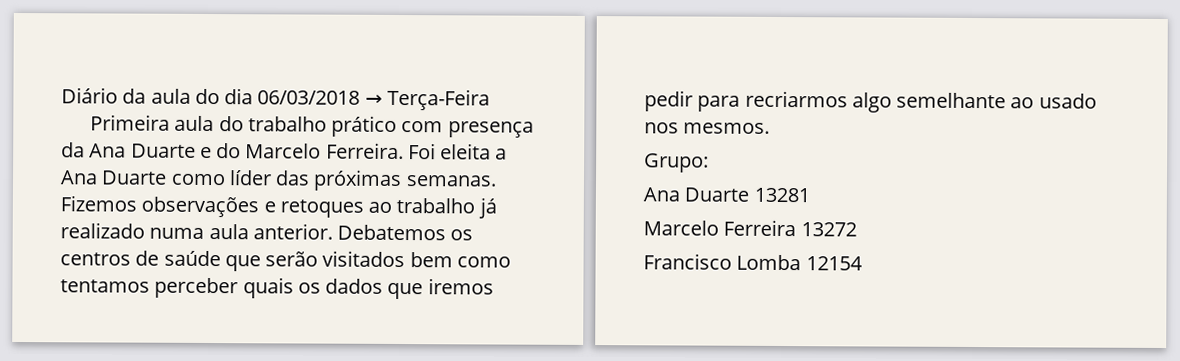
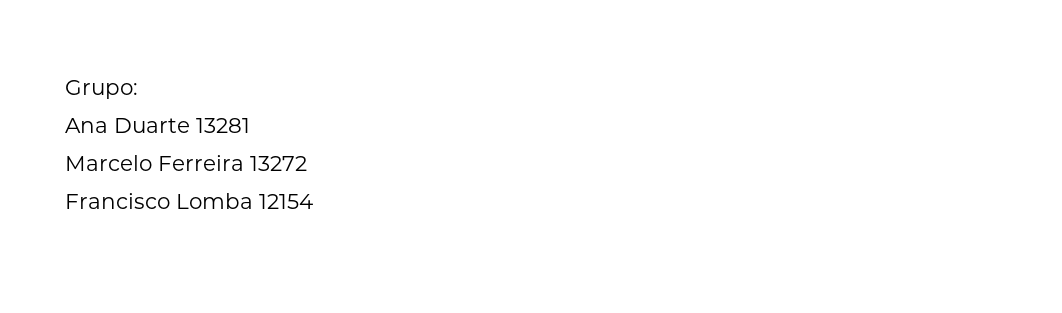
- Diário da aula do dia 06/03/2018 → Terça-Feira
- Primeira aula do trabalho prático com presença da Ana Duarte e do Marcelo Ferreira. Foi eleita a Ana Duarte como líder das próximas semanas. Fizemos observações e retoques ao trabalho já realizado numa aula anterior. Debatemos os centros de saúde que serão visitados bem como tentamos perceber quais os dados que iremos pedir para recriarmos algo semelhante ao usado nos mesmos.

